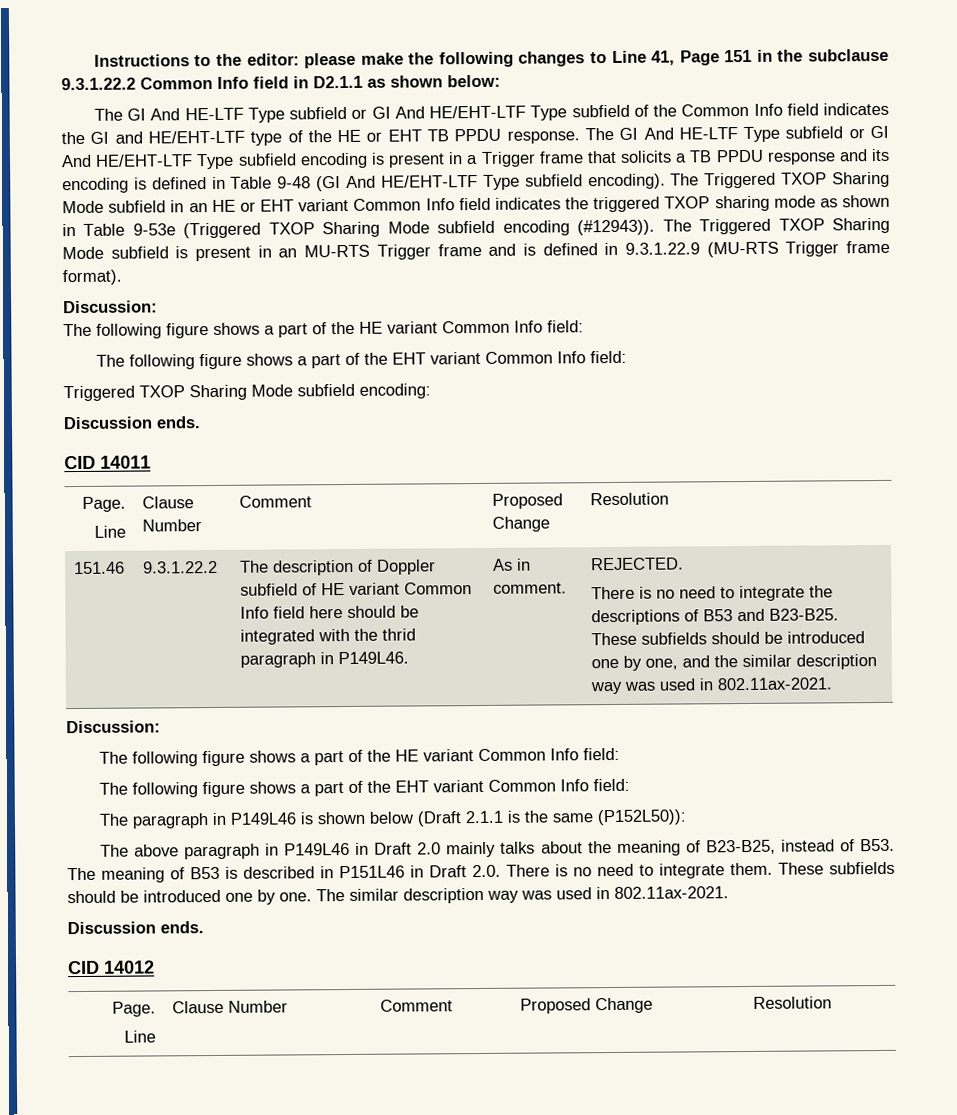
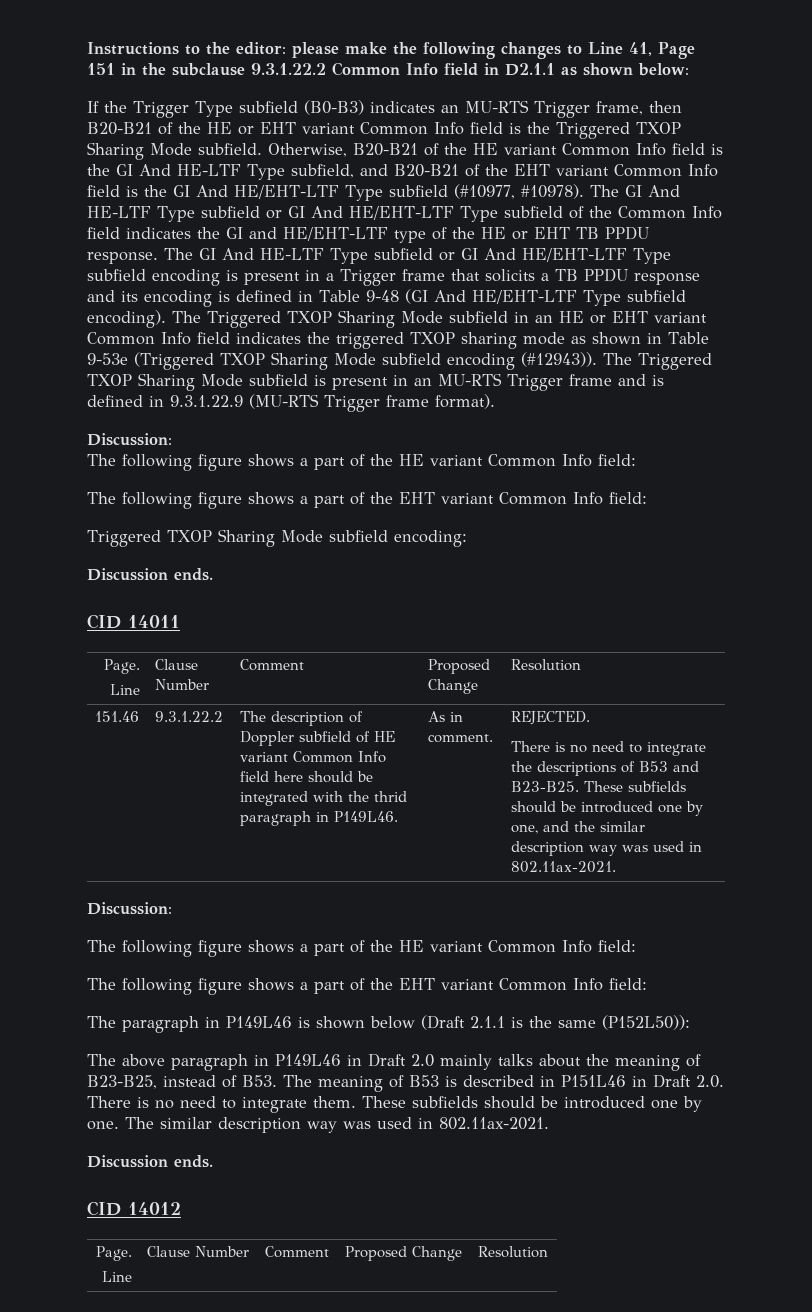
+ If the Trigger Type subfield (B0-B3) indicates an MU-RTS Trigger frame, then B20-B21 of the HE or EHT variant Common Info field is the Triggered TXOP Sharing Mode subfield. Otherwise, B20-B21 of the HE variant Common Info field is the GI And HE-LTF Type subfield, and B20-B21 of the EHT variant Common Info field is the GI And HE/EHT-LTF Type subfield (#10977, #10978).

